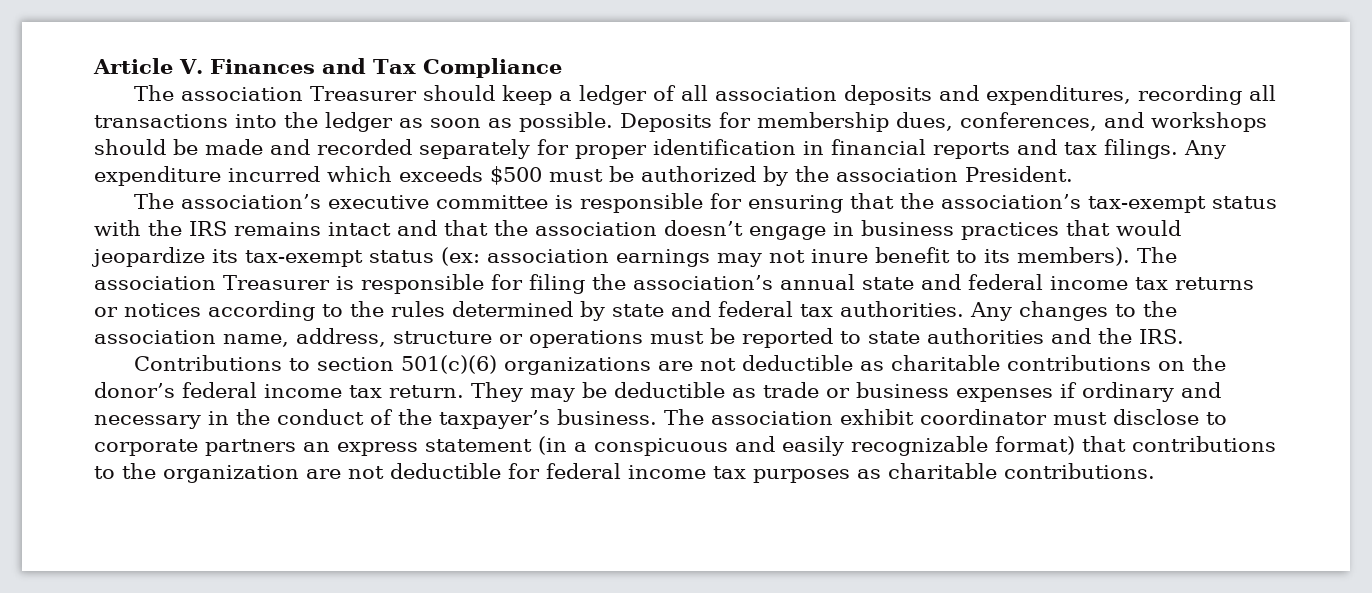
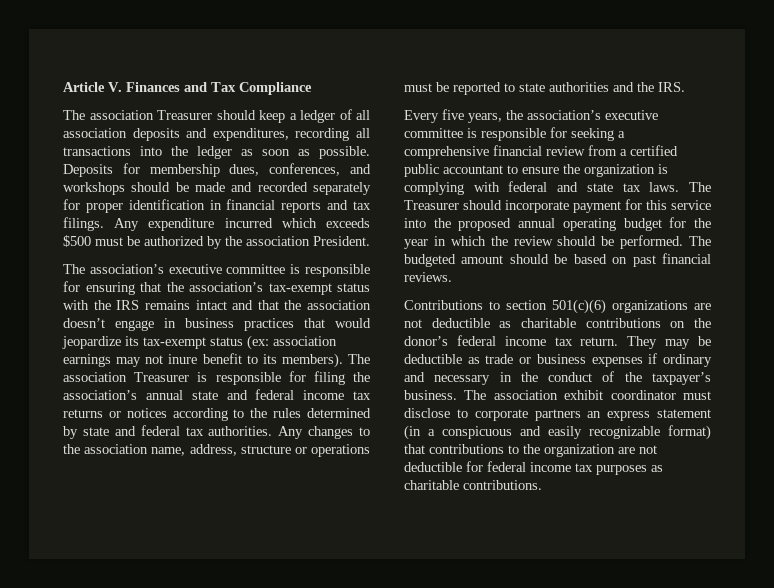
+ Every five years, the association’s executive committee is responsible for seeking a comprehensive financial review from a certified public accountant to ensure the organization is complying with federal and state tax laws. The Treasurer should incorporate payment for this service into the proposed annual operating budget for the year in which the review should be performed. The budgeted amount should be based on past financial reviews.

